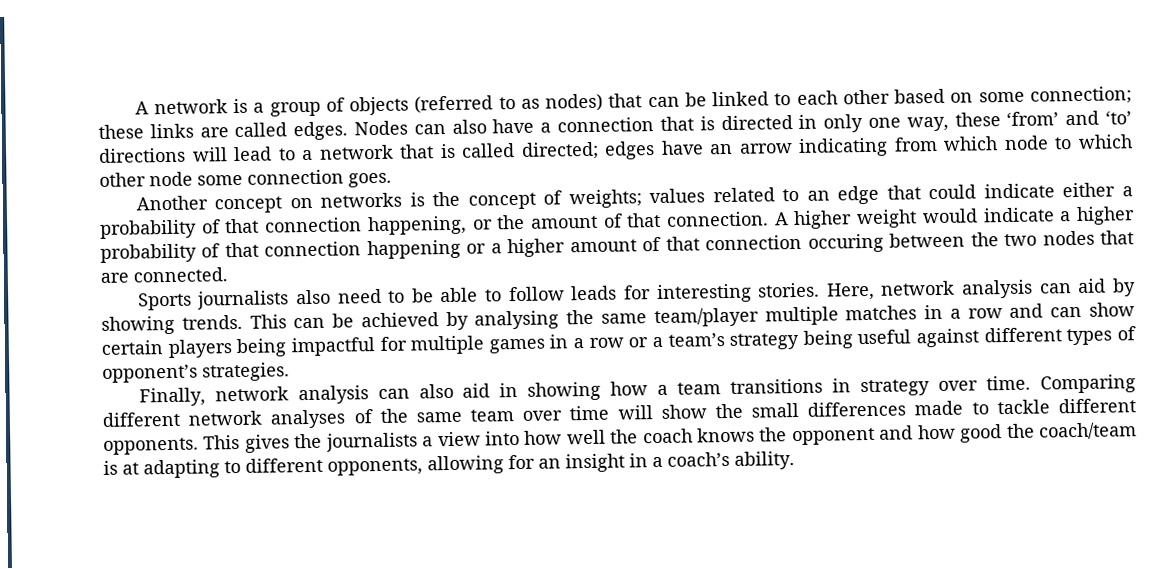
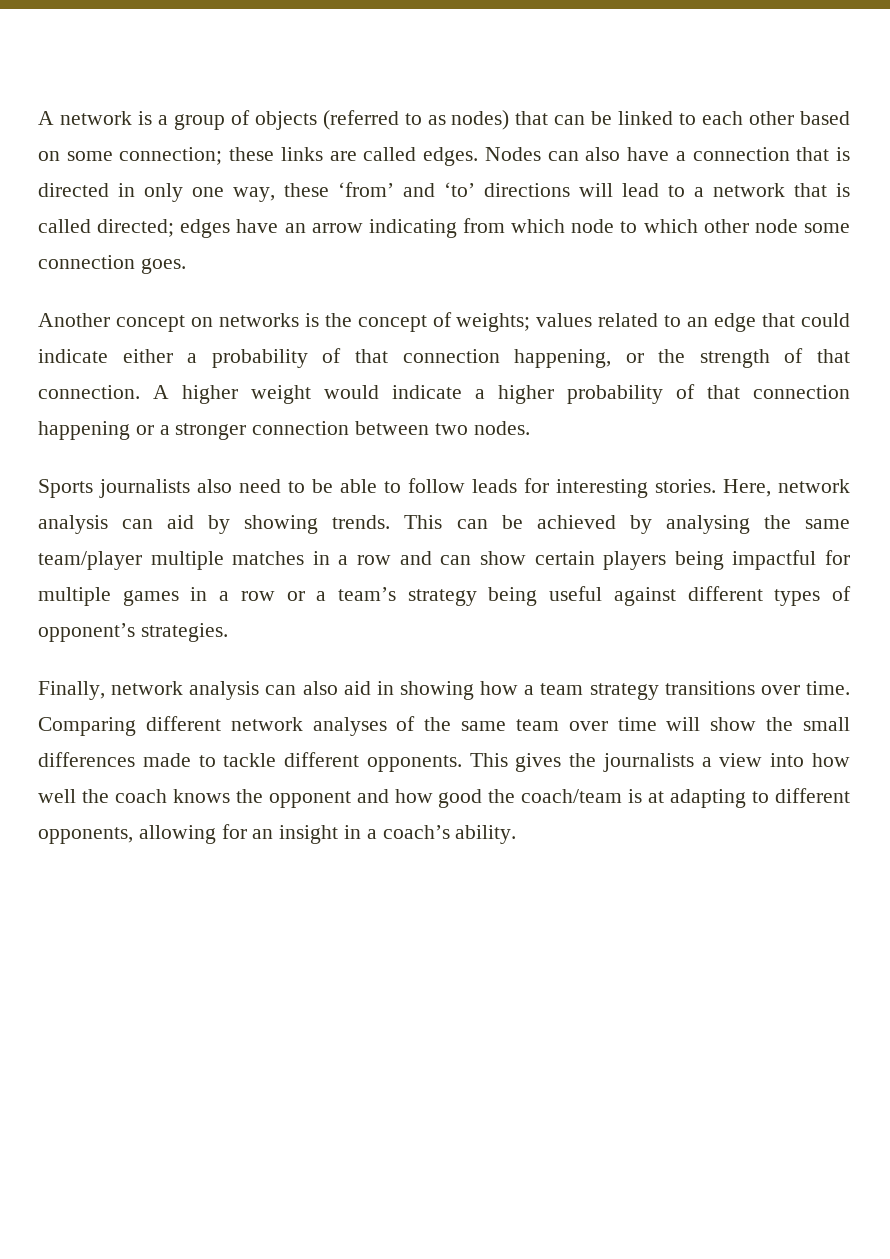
- Another concept on networks is the concept of weights; values related to an edge that could indicate either a probability of that connection happening, or the amount of that connection.
+ Another concept on networks is the concept of weights; values related to an edge that could indicate either a probability of that connection happening, or the strength of that connection.
- A higher weight would indicate a higher probability of that connection happening or a higher amount of that connection occuring between the two nodes that are connected.
+ A higher weight would indicate a higher probability of that connection happening or a stronger connection between two nodes.
- Finally, network analysis can also aid in showing how a team transitions in strategy over time.
+ Finally, network analysis can also aid in showing how a team strategy transitions over time.

